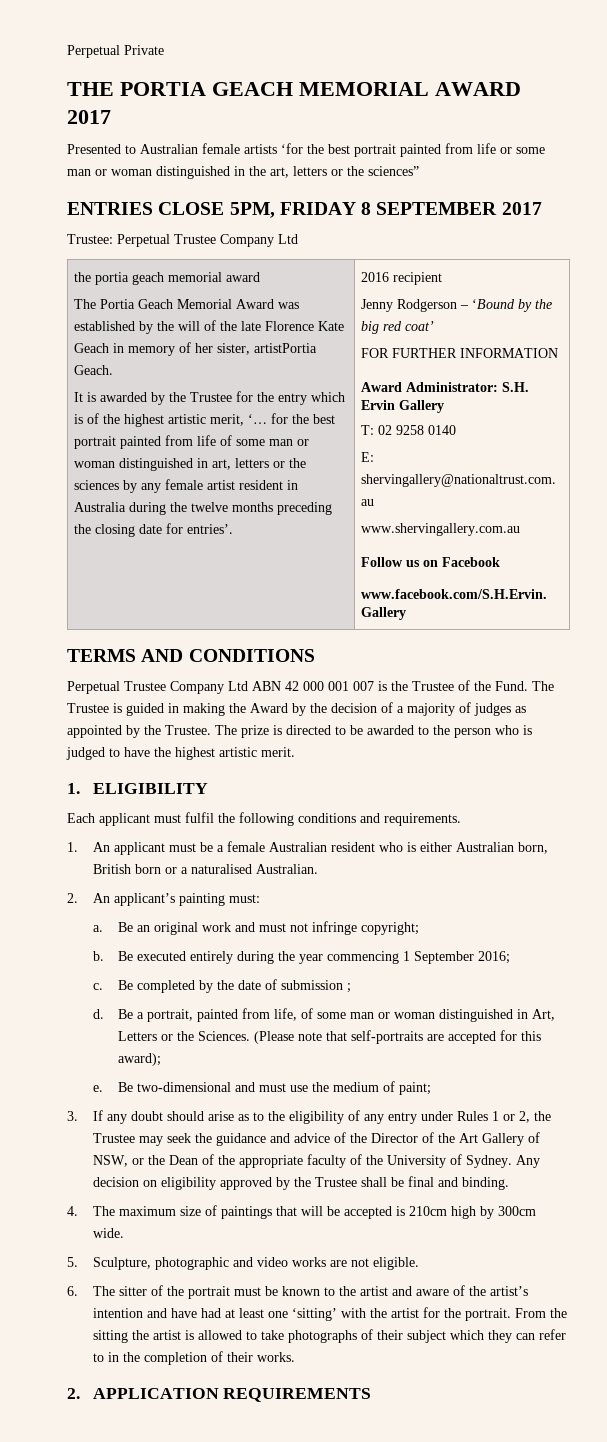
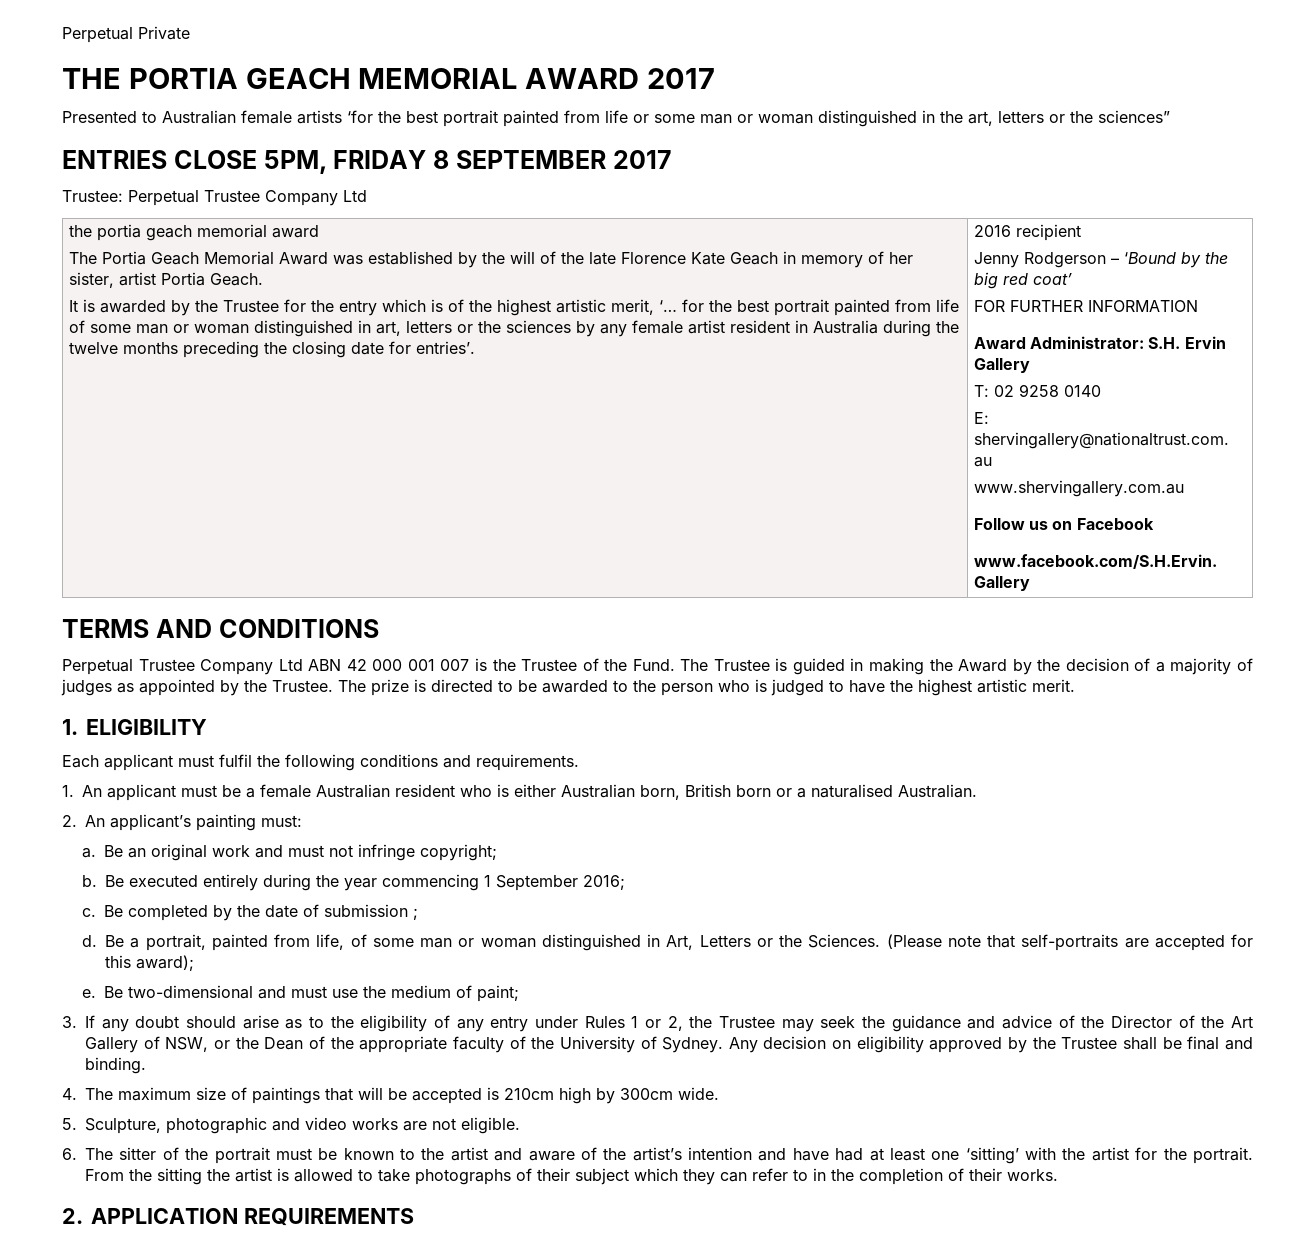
- The Portia Geach Memorial Award was established by the will of the late Florence Kate Geach in memory of her sister, artistPortia Geach.
+ The Portia Geach Memorial Award was established by the will of the late Florence Kate Geach in memory of her sister, artist Portia Geach.

